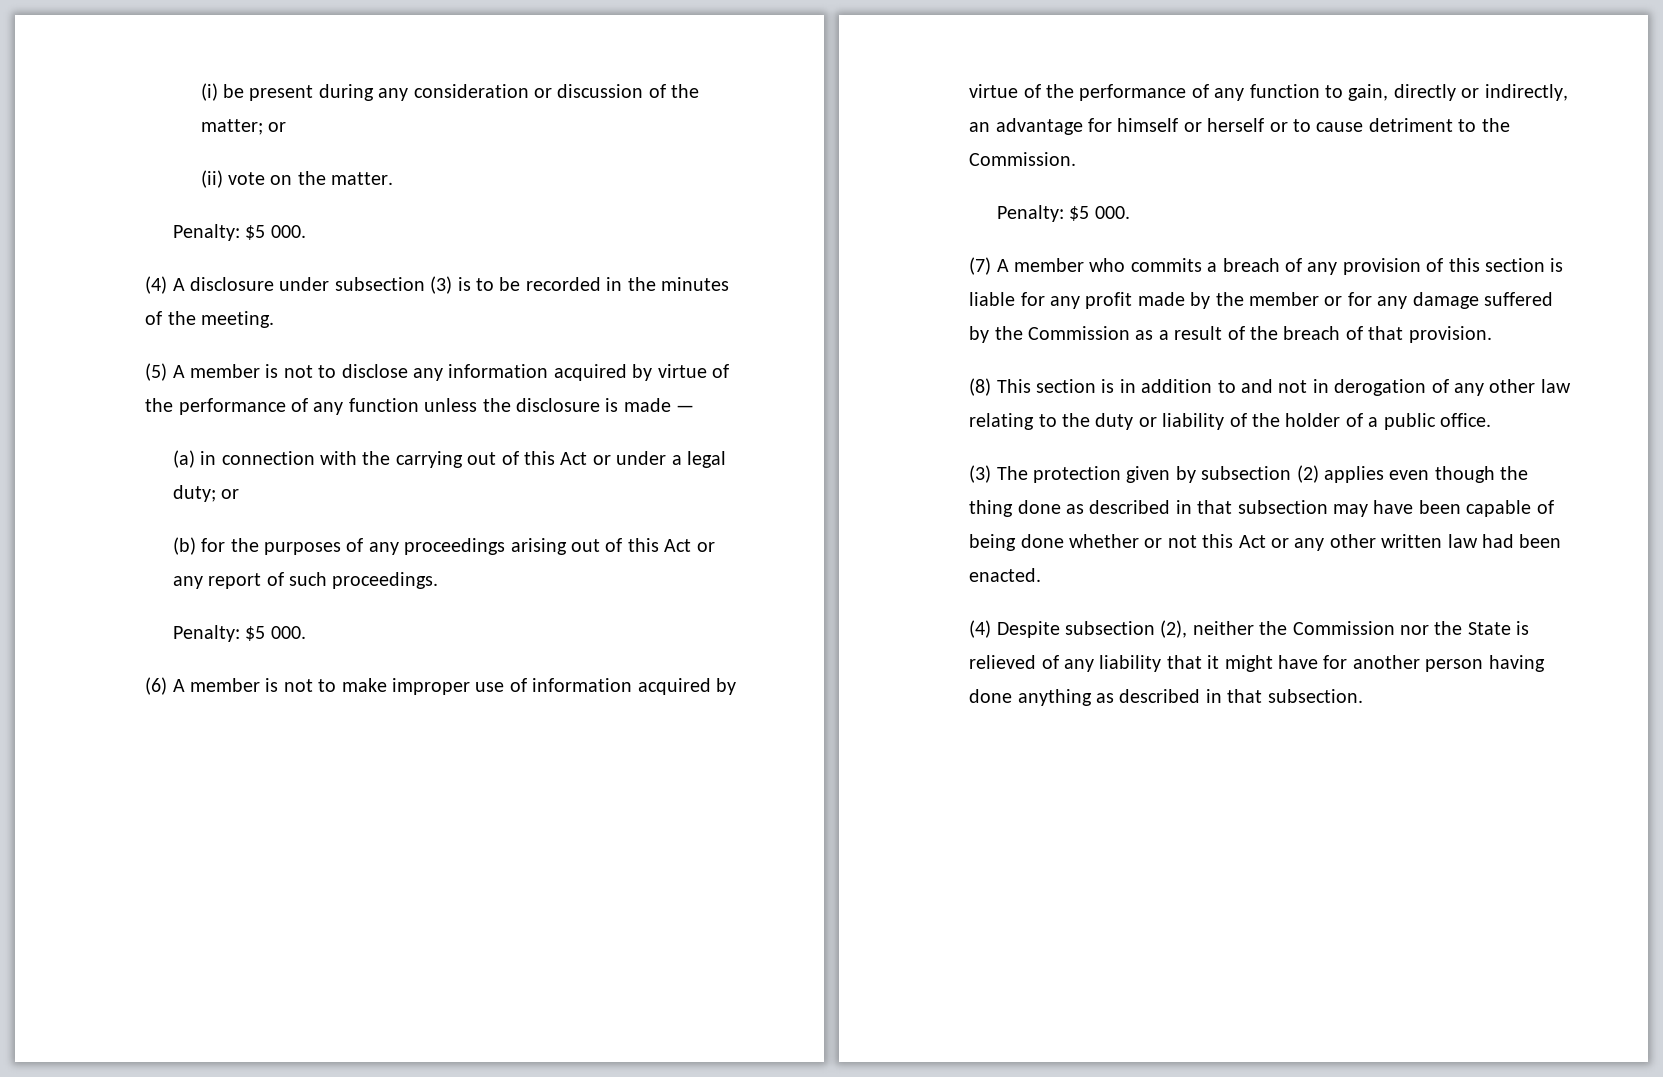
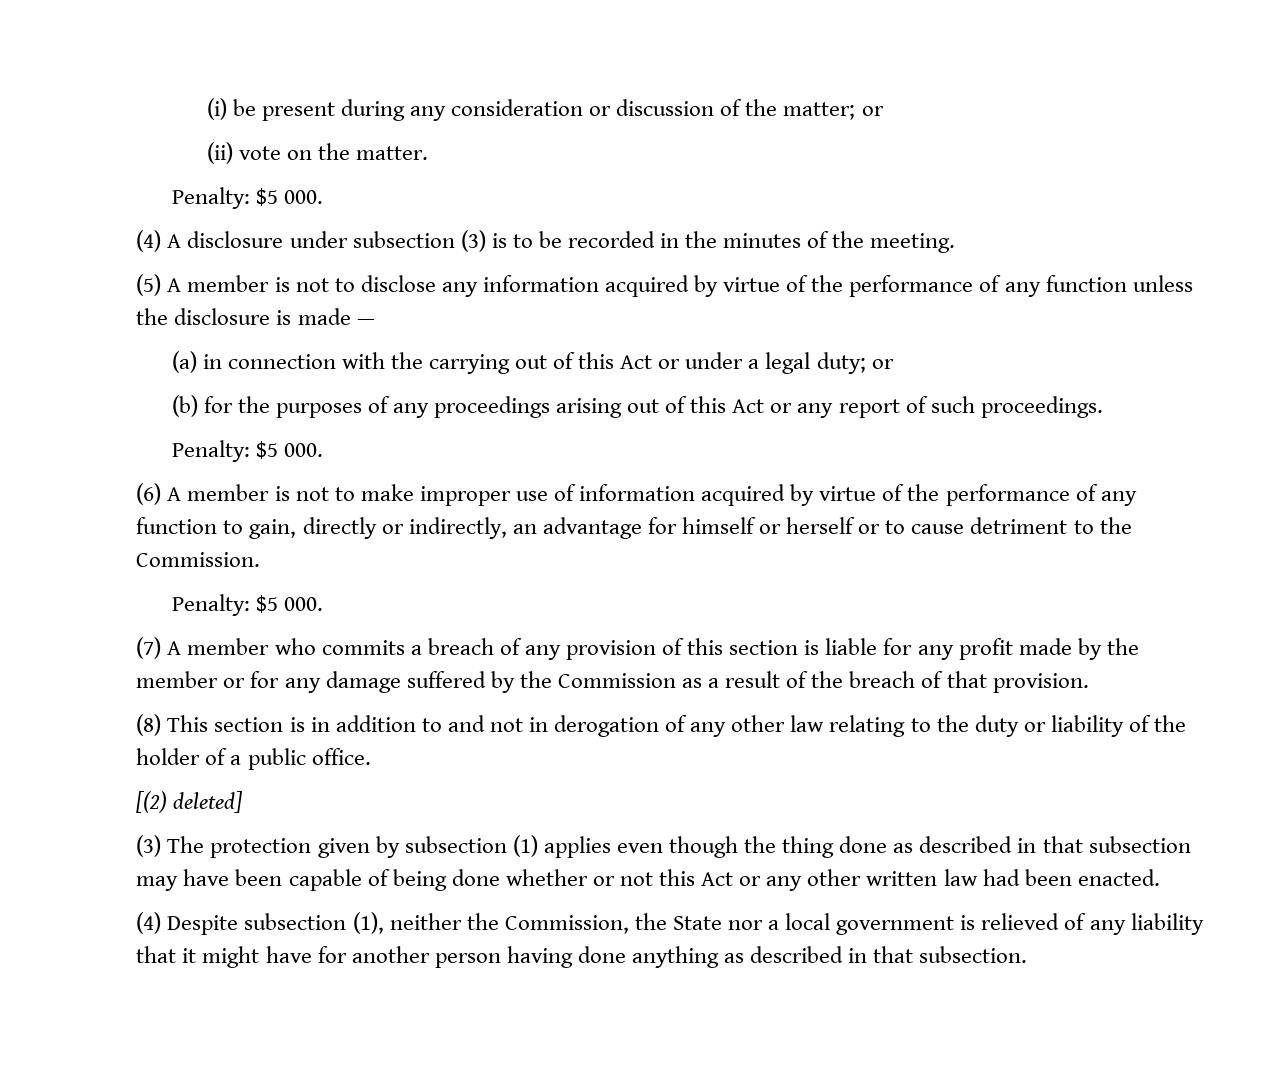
+ [(2) deleted]
- (3) The protection given by subsection (2) applies even though the thing done as described in that subsection may have been capable of being done whether or not this Act or any other written law had been enacted.
+ (3) The protection given by subsection (1) applies even though the thing done as described in that subsection may have been capable of being done whether or not this Act or any other written law had been enacted.
- (4) Despite subsection (2), neither the Commission nor the State is relieved of any liability that it might have for another person having done anything as described in that subsection.
+ (4) Despite subsection (1), neither the Commission, the State nor a local government is relieved of any liability that it might have for another person having done anything as described in that subsection.

